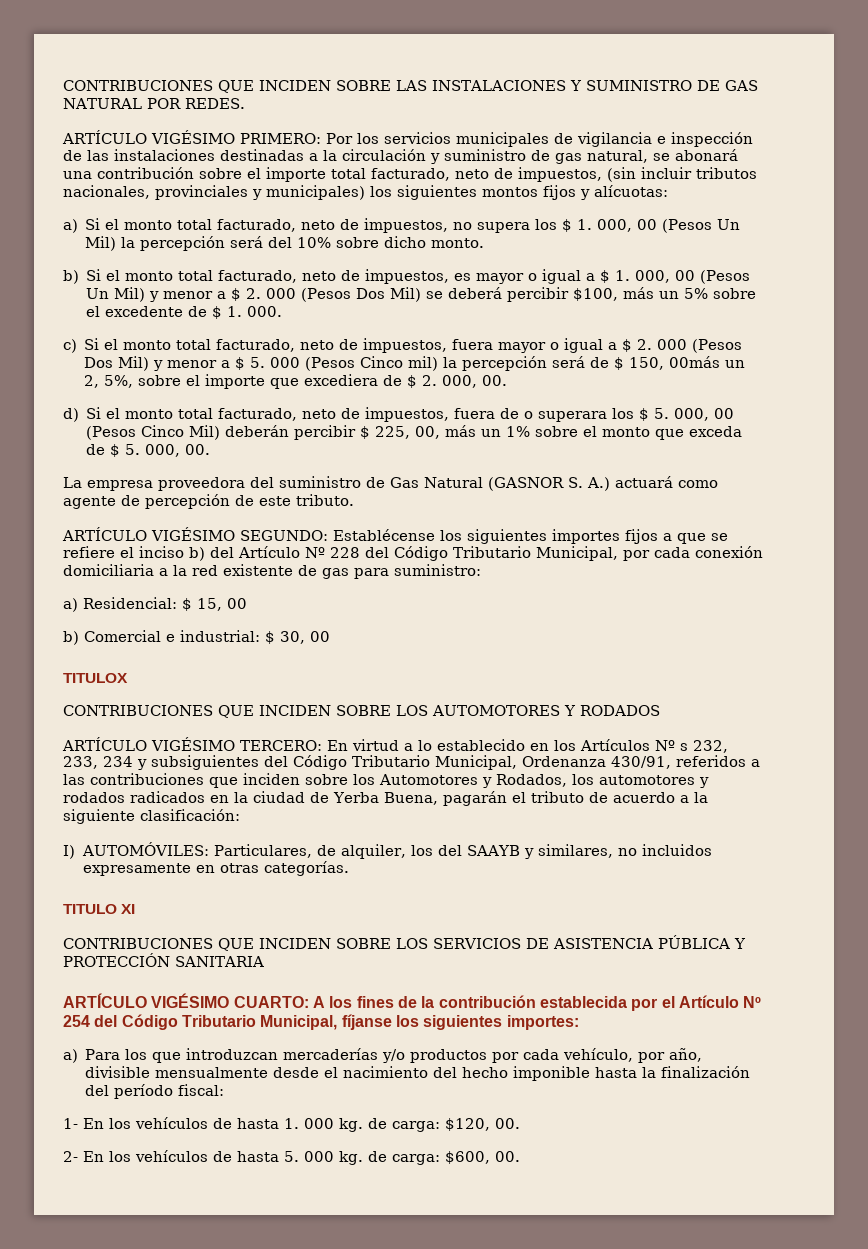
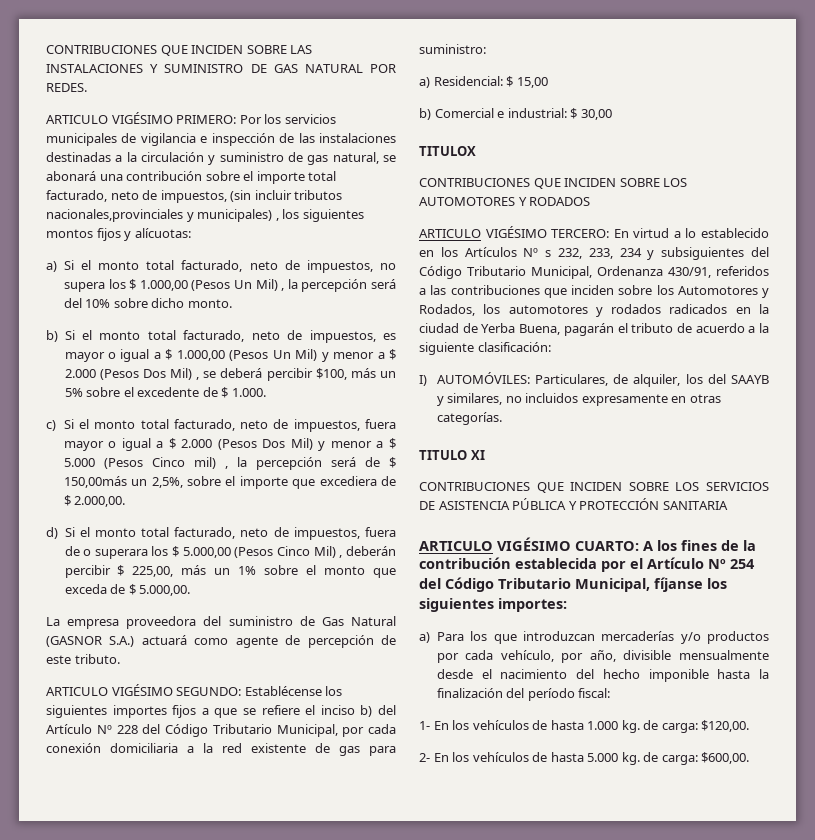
- ARTÍCULO VIGÉSIMO PRIMERO: Por los servicios municipales de vigilancia e inspección de las instalaciones destinadas a la circulación y suministro de gas natural, se abonará una contribución sobre el importe total facturado, neto de impuestos, (sin incluir tributos nacionales, provinciales y municipales) los siguientes montos fijos y alícuotas:
+ ARTICULO VIGÉSIMO PRIMERO: Por los servicios municipales de vigilancia e inspección de las instalaciones destinadas a la circulación y suministro de gas natural, se abonará una contribución sobre el importe total facturado, neto de impuestos, (sin incluir tributos nacionales,provinciales y municipales) , los siguientes montos fijos y alícuotas:
- a) Si el monto total facturado, neto de impuestos, no supera los $ 1. 000, 00 (Pesos Un Mil) la percepción será del 10% sobre dicho monto.
+ a) Si el monto total facturado, neto de impuestos, no supera los $ 1.000,00 (Pesos Un Mil) , la percepción será del 10% sobre dicho monto.
- b) Si el monto total facturado, neto de impuestos, es mayor o igual a $ 1. 000, 00 (Pesos Un Mil) y menor a $ 2. 000 (Pesos Dos Mil) se deberá percibir $100, más un 5% sobre el excedente de $ 1. 000.
+ b) Si el monto total facturado, neto de impuestos, es mayor o igual a $ 1.000,00 (Pesos Un Mil) y menor a $ 2.000 (Pesos Dos Mil) , se deberá percibir $100, más un 5% sobre el excedente de $ 1.000.
- c) Si el monto total facturado, neto de impuestos, fuera mayor o igual a $ 2. 000 (Pesos Dos Mil) y menor a $ 5. 000 (Pesos Cinco mil) la percepción será de $ 150, 00más un 2, 5%, sobre el importe que excediera de $ 2. 000, 00.
+ c) Si el monto total facturado, neto de impuestos, fuera mayor o igual a $ 2.000 (Pesos Dos Mil) y menor a $ 5.000 (Pesos Cinco mil) , la percepción será de $ 150,00más un 2,5%, sobre el importe que excediera de $ 2.000,00.
- d) Si el monto total facturado, neto de impuestos, fuera de o superara los $ 5. 000, 00 (Pesos Cinco Mil) deberán percibir $ 225, 00, más un 1% sobre el monto que exceda de $ 5. 000, 00.
+ d) Si el monto total facturado, neto de impuestos, fuera de o superara los $ 5.000,00 (Pesos Cinco Mil) , deberán percibir $ 225,00, más un 1% sobre el monto que exceda de $ 5.000,00.
- La empresa proveedora del suministro de Gas Natural (GASNOR S. A.) actuará como agente de percepción de este tributo.
+ La empresa proveedora del suministro de Gas Natural (GASNOR S.A.) actuará como agente de percepción de este tributo.
- ARTÍCULO VIGÉSIMO SEGUNDO: Establécense los siguientes importes fijos a que se refiere el inciso b) del Artículo Nº 228 del Código Tributario Municipal, por cada conexión domiciliaria a la red existente de gas para suministro:
+ ARTICULO VIGÉSIMO SEGUNDO: Establécense los siguientes importes fijos a que se refiere el inciso b) del Artículo Nº 228 del Código Tributario Municipal, por cada conexión domiciliaria a la red existente de gas para suministro:
- a) Residencial: $ 15, 00
+ a) Residencial: $ 15,00
- b) Comercial e industrial: $ 30, 00
+ b) Comercial e industrial: $ 30,00
- ARTÍCULO VIGÉSIMO TERCERO: En virtud a lo establecido en los Artículos Nº s 232, 233, 234 y subsiguientes del Código Tributario Municipal, Ordenanza 430/91, referidos a las contribuciones que inciden sobre los Automotores y Rodados, los automotores y rodados radicados en la ciudad de Yerba Buena, pagarán el tributo de acuerdo a la siguiente clasificación:
+ ARTICULO VIGÉSIMO TERCERO: En virtud a lo establecido en los Artículos Nº s 232, 233, 234 y subsiguientes del Código Tributario Municipal, Ordenanza 430/91, referidos a las contribuciones que inciden sobre los Automotores y Rodados, los automotores y rodados radicados en la ciudad de Yerba Buena, pagarán el tributo de acuerdo a la siguiente clasificación:
- ARTÍCULO VIGÉSIMO CUARTO: A los fines de la contribución establecida por el Artículo Nº 254 del Código Tributario Municipal, fíjanse los siguientes importes:
+ ARTICULO VIGÉSIMO CUARTO: A los fines de la contribución establecida por el Artículo Nº 254 del Código Tributario Municipal, fíjanse los siguientes importes:
- 1- En los vehículos de hasta 1. 000 kg. de carga: $120, 00.
+ 1- En los vehículos de hasta 1.000 kg. de carga: $120,00.
- 2- En los vehículos de hasta 5. 000 kg. de carga: $600, 00.
+ 2- En los vehículos de hasta 5.000 kg. de carga: $600,00.

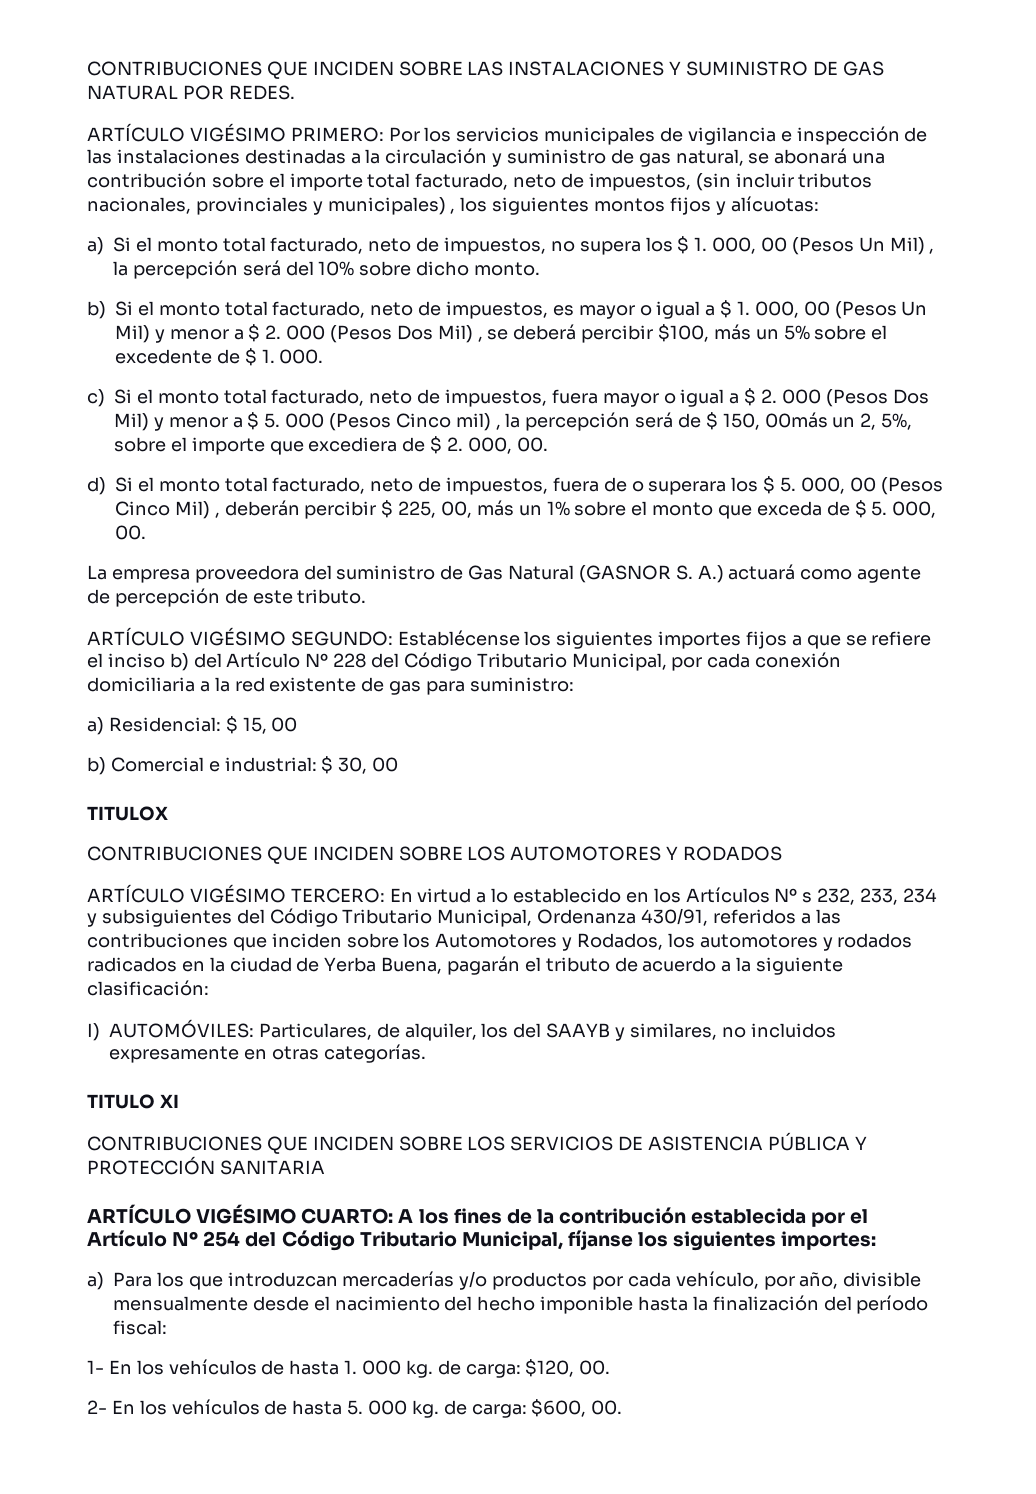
- ARTICULO VIGÉSIMO PRIMERO: Por los servicios municipales de vigilancia e inspección de las instalaciones destinadas a la circulación y suministro de gas natural, se abonará una contribución sobre el importe total facturado, neto de impuestos, (sin incluir tributos nacionales,provinciales y municipales) , los siguientes montos fijos y alícuotas:
+ ARTÍCULO VIGÉSIMO PRIMERO: Por los servicios municipales de vigilancia e inspección de las instalaciones destinadas a la circulación y suministro de gas natural, se abonará una contribución sobre el importe total facturado, neto de impuestos, (sin incluir tributos nacionales, provinciales y municipales) , los siguientes montos fijos y alícuotas:
- a) Si el monto total facturado, neto de impuestos, no supera los $ 1.000,00 (Pesos Un Mil) , la percepción será del 10% sobre dicho monto.
+ a) Si el monto total facturado, neto de impuestos, no supera los $ 1. 000, 00 (Pesos Un Mil) , la percepción será del 10% sobre dicho monto.
- b) Si el monto total facturado, neto de impuestos, es mayor o igual a $ 1.000,00 (Pesos Un Mil) y menor a $ 2.000 (Pesos Dos Mil) , se deberá percibir $100, más un 5% sobre el excedente de $ 1.000.
+ b) Si el monto total facturado, neto de impuestos, es mayor o igual a $ 1. 000, 00 (Pesos Un Mil) y menor a $ 2. 000 (Pesos Dos Mil) , se deberá percibir $100, más un 5% sobre el excedente de $ 1. 000.
- c) Si el monto total facturado, neto de impuestos, fuera mayor o igual a $ 2.000 (Pesos Dos Mil) y menor a $ 5.000 (Pesos Cinco mil) , la percepción será de $ 150,00más un 2,5%, sobre el importe que excediera de $ 2.000,00.
+ c) Si el monto total facturado, neto de impuestos, fuera mayor o igual a $ 2. 000 (Pesos Dos Mil) y menor a $ 5. 000 (Pesos Cinco mil) , la percepción será de $ 150, 00más un 2, 5%, sobre el importe que excediera de $ 2. 000, 00.
- d) Si el monto total facturado, neto de impuestos, fuera de o superara los $ 5.000,00 (Pesos Cinco Mil) , deberán percibir $ 225,00, más un 1% sobre el monto que exceda de $ 5.000,00.
+ d) Si el monto total facturado, neto de impuestos, fuera de o superara los $ 5. 000, 00 (Pesos Cinco Mil) , deberán percibir $ 225, 00, más un 1% sobre el monto que exceda de $ 5. 000, 00.
- La empresa proveedora del suministro de Gas Natural (GASNOR S.A.) actuará como agente de percepción de este tributo.
+ La empresa proveedora del suministro de Gas Natural (GASNOR S. A.) actuará como agente de percepción de este tributo.
- ARTICULO VIGÉSIMO SEGUNDO: Establécense los siguientes importes fijos a que se refiere el inciso b) del Artículo Nº 228 del Código Tributario Municipal, por cada conexión domiciliaria a la red existente de gas para suministro:
+ ARTÍCULO VIGÉSIMO SEGUNDO: Establécense los siguientes importes fijos a que se refiere el inciso b) del Artículo Nº 228 del Código Tributario Municipal, por cada conexión domiciliaria a la red existente de gas para suministro:
- a) Residencial: $ 15,00
+ a) Residencial: $ 15, 00
- b) Comercial e industrial: $ 30,00
+ b) Comercial e industrial: $ 30, 00
- ARTICULO VIGÉSIMO TERCERO: En virtud a lo establecido en los Artículos Nº s 232, 233, 234 y subsiguientes del Código Tributario Municipal, Ordenanza 430/91, referidos a las contribuciones que inciden sobre los Automotores y Rodados, los automotores y rodados radicados en la ciudad de Yerba Buena, pagarán el tributo de acuerdo a la siguiente clasificación:
+ ARTÍCULO VIGÉSIMO TERCERO: En virtud a lo establecido en los Artículos Nº s 232, 233, 234 y subsiguientes del Código Tributario Municipal, Ordenanza 430/91, referidos a las contribuciones que inciden sobre los Automotores y Rodados, los automotores y rodados radicados en la ciudad de Yerba Buena, pagarán el tributo de acuerdo a la siguiente clasificación:
- ARTICULO VIGÉSIMO CUARTO: A los fines de la contribución establecida por el Artículo Nº 254 del Código Tributario Municipal, fíjanse los siguientes importes:
+ ARTÍCULO VIGÉSIMO CUARTO: A los fines de la contribución establecida por el Artículo Nº 254 del Código Tributario Municipal, fíjanse los siguientes importes:
- 1- En los vehículos de hasta 1.000 kg. de carga: $120,00.
+ 1- En los vehículos de hasta 1. 000 kg. de carga: $120, 00.
- 2- En los vehículos de hasta 5.000 kg. de carga: $600,00.
+ 2- En los vehículos de hasta 5. 000 kg. de carga: $600, 00.

